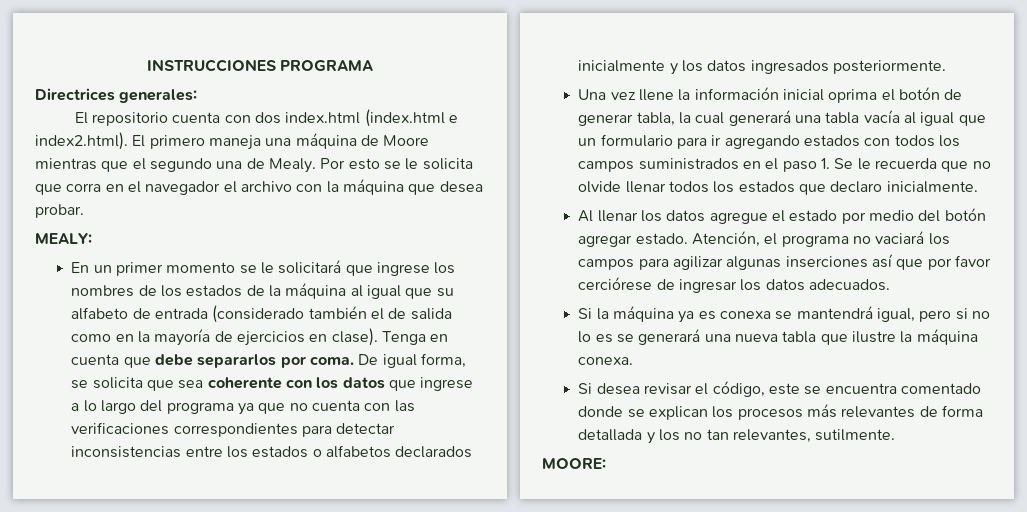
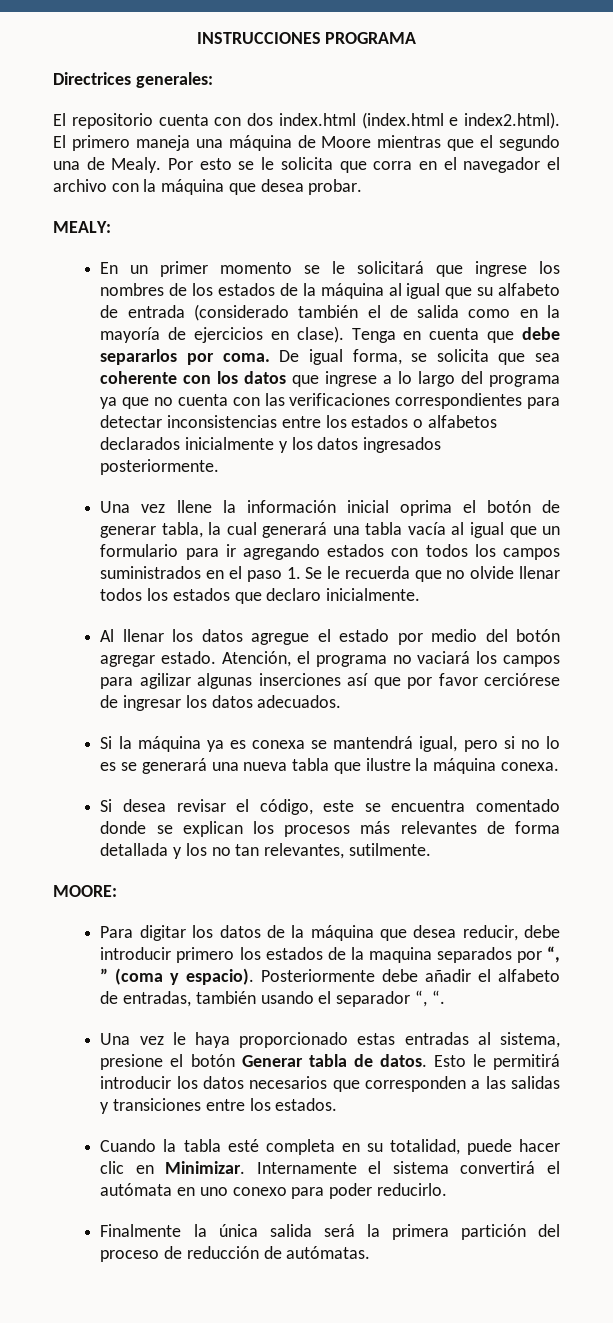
+ Para digitar los datos de la máquina que desea reducir, debe introducir primero los estados de la maquina separados por “, ” (coma y espacio). Posteriormente debe añadir el alfabeto de entradas, también usando el separador “, “.
+ Una vez le haya proporcionado estas entradas al sistema, presione el botón Generar tabla de datos. Esto le permitirá introducir los datos necesarios que corresponden a las salidas y transiciones entre los estados.
+ Cuando la tabla esté completa en su totalidad, puede hacer clic en Minimizar. Internamente el sistema convertirá el autómata en uno conexo para poder reducirlo.
+ Finalmente la única salida será la primera partición del proceso de reducción de autómatas.

